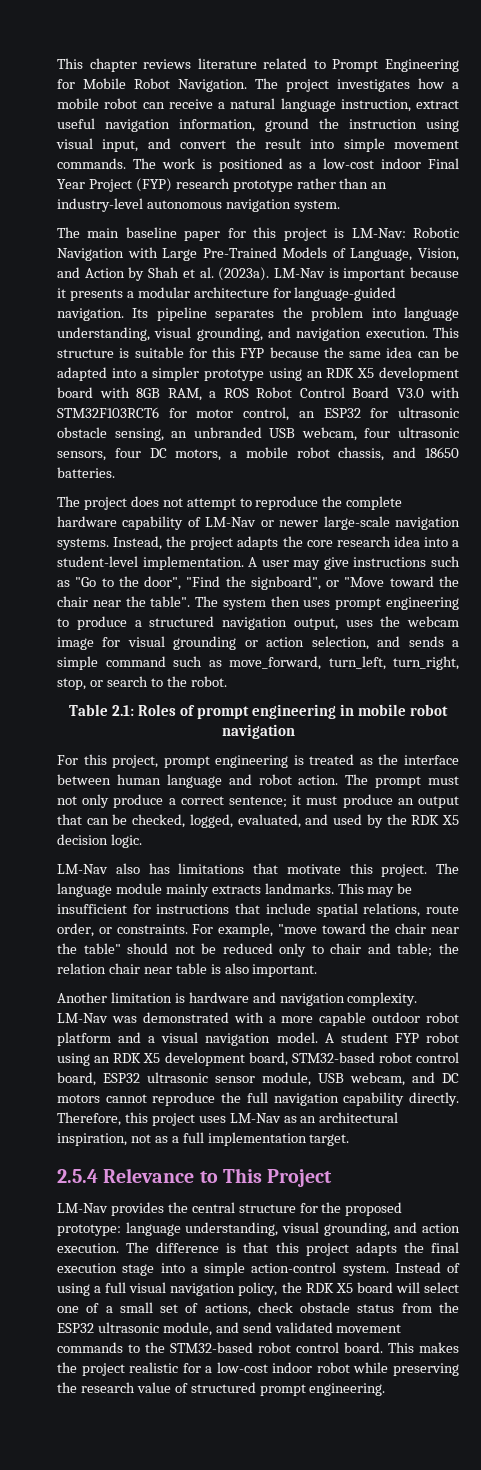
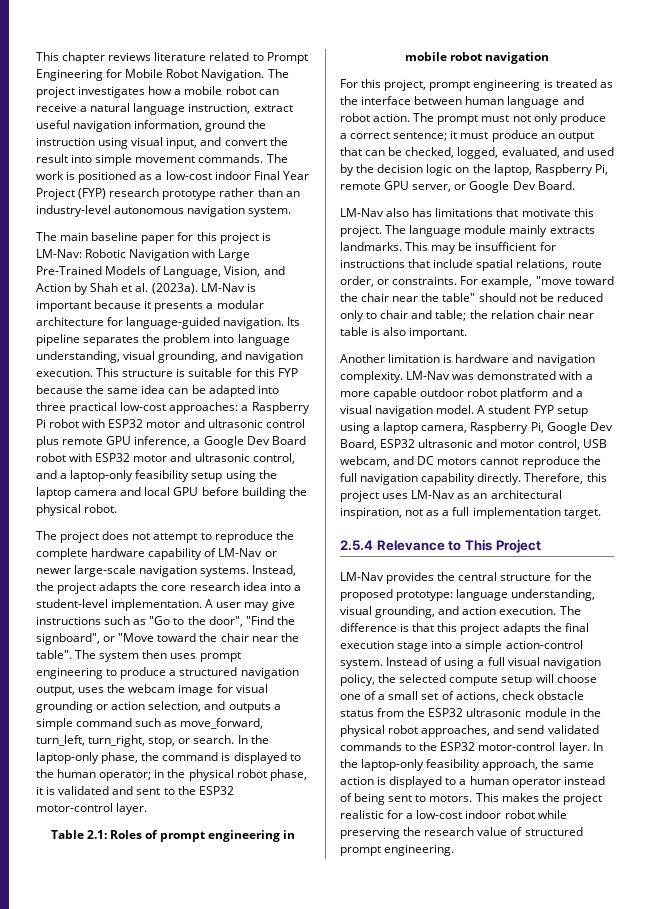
- This structure is suitable for this FYP because the same idea can be adapted into a simpler prototype using an RDK X5 development board with 8GB RAM, a ROS Robot Control Board V3.0 with STM32F103RCT6 for motor control, an ESP32 for ultrasonic obstacle sensing, an unbranded USB webcam, four ultrasonic sensors, four DC motors, a mobile robot chassis, and 18650 batteries.
+ This structure is suitable for this FYP because the same idea can be adapted into three practical low-cost approaches: a Raspberry Pi robot with ESP32 motor and ultrasonic control plus remote GPU inference, a Google Dev Board robot with ESP32 motor and ultrasonic control, and a laptop-only feasibility setup using the laptop camera and local GPU before building the physical robot.
- The system then uses prompt engineering to produce a structured navigation output, uses the webcam image for visual grounding or action selection, and sends a simple command such as move_forward, turn_left, turn_right, stop, or search to the robot.
+ The system then uses prompt engineering to produce a structured navigation output, uses the webcam image for visual grounding or action selection, and outputs a simple command such as move_forward, turn_left, turn_right, stop, or search. In the laptop-only phase, the command is displayed to the human operator; in the physical robot phase, it is validated and sent to the ESP32 motor-control layer.
- The prompt must not only produce a correct sentence; it must produce an output that can be checked, logged, evaluated, and used by the RDK X5 decision logic.
+ The prompt must not only produce a correct sentence; it must produce an output that can be checked, logged, evaluated, and used by the decision logic on the laptop, Raspberry Pi, remote GPU server, or Google Dev Board.
- A student FYP robot using an RDK X5 development board, STM32-based robot control board, ESP32 ultrasonic sensor module, USB webcam, and DC motors cannot reproduce the full navigation capability directly.
+ A student FYP setup using a laptop camera, Raspberry Pi, Google Dev Board, ESP32 ultrasonic and motor control, USB webcam, and DC motors cannot reproduce the full navigation capability directly.
- Instead of using a full visual navigation policy, the RDK X5 board will select one of a small set of actions, check obstacle status from the ESP32 ultrasonic module, and send validated movement commands to the STM32-based robot control board.
+ Instead of using a full visual navigation policy, the selected compute setup will choose one of a small set of actions, check obstacle status from the ESP32 ultrasonic module in the physical robot approaches, and send validated commands to the ESP32 motor-control layer. In the laptop-only feasibility approach, the same action is displayed to a human operator instead of being sent to motors.

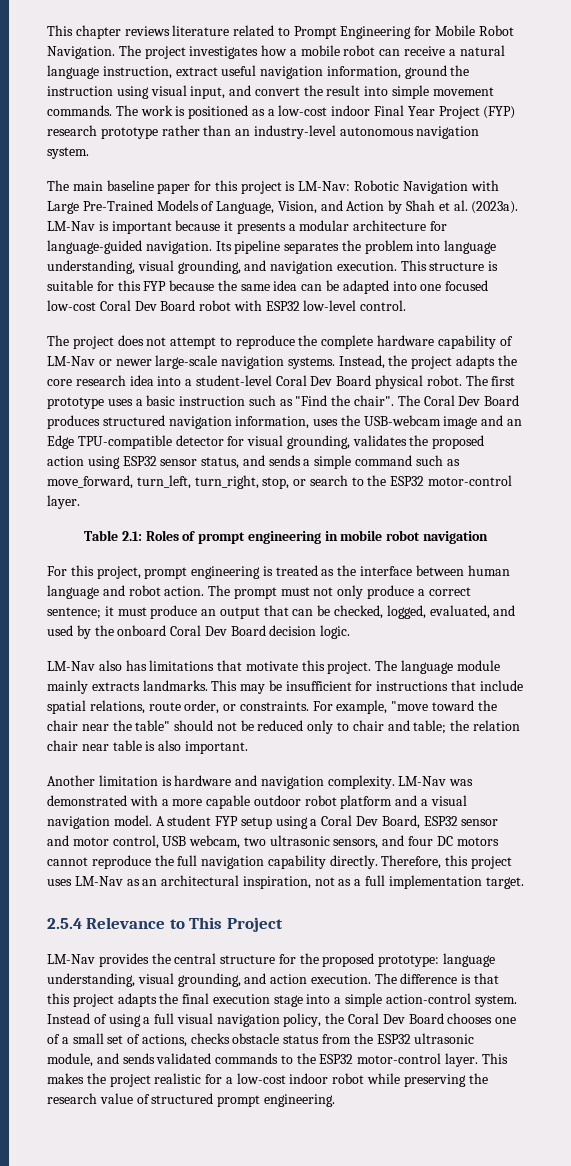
- This structure is suitable for this FYP because the same idea can be adapted into three practical low-cost approaches: a Raspberry Pi robot with ESP32 motor and ultrasonic control plus remote GPU inference, a Google Dev Board robot with ESP32 motor and ultrasonic control, and a laptop-only feasibility setup using the laptop camera and local GPU before building the physical robot.
+ This structure is suitable for this FYP because the same idea can be adapted into one focused low-cost Coral Dev Board robot with ESP32 low-level control.
- Instead, the project adapts the core research idea into a student-level implementation. A user may give instructions such as "Go to the door", "Find the signboard", or "Move toward the chair near the table". The system then uses prompt engineering to produce a structured navigation output, uses the webcam image for visual grounding or action selection, and outputs a simple command such as move_forward, turn_left, turn_right, stop, or search. In the laptop-only phase, the command is displayed to the human operator; in the physical robot phase, it is validated and sent to the ESP32 motor-control layer.
+ Instead, the project adapts the core research idea into a student-level Coral Dev Board physical robot. The first prototype uses a basic instruction such as "Find the chair". The Coral Dev Board produces structured navigation information, uses the USB-webcam image and an Edge TPU-compatible detector for visual grounding, validates the proposed action using ESP32 sensor status, and sends a simple command such as move_forward, turn_left, turn_right, stop, or search to the ESP32 motor-control layer.
- The prompt must not only produce a correct sentence; it must produce an output that can be checked, logged, evaluated, and used by the decision logic on the laptop, Raspberry Pi, remote GPU server, or Google Dev Board.
+ The prompt must not only produce a correct sentence; it must produce an output that can be checked, logged, evaluated, and used by the onboard Coral Dev Board decision logic.
- A student FYP setup using a laptop camera, Raspberry Pi, Google Dev Board, ESP32 ultrasonic and motor control, USB webcam, and DC motors cannot reproduce the full navigation capability directly.
+ A student FYP setup using a Coral Dev Board, ESP32 sensor and motor control, USB webcam, two ultrasonic sensors, and four DC motors cannot reproduce the full navigation capability directly.
- Instead of using a full visual navigation policy, the selected compute setup will choose one of a small set of actions, check obstacle status from the ESP32 ultrasonic module in the physical robot approaches, and send validated commands to the ESP32 motor-control layer.
+ Instead of using a full visual navigation policy, the Coral Dev Board chooses one of a small set of actions, checks obstacle status from the ESP32 ultrasonic module, and sends validated commands to the ESP32 motor-control layer.
- In the laptop-only feasibility approach, the same action is displayed to a human operator instead of being sent to motors.

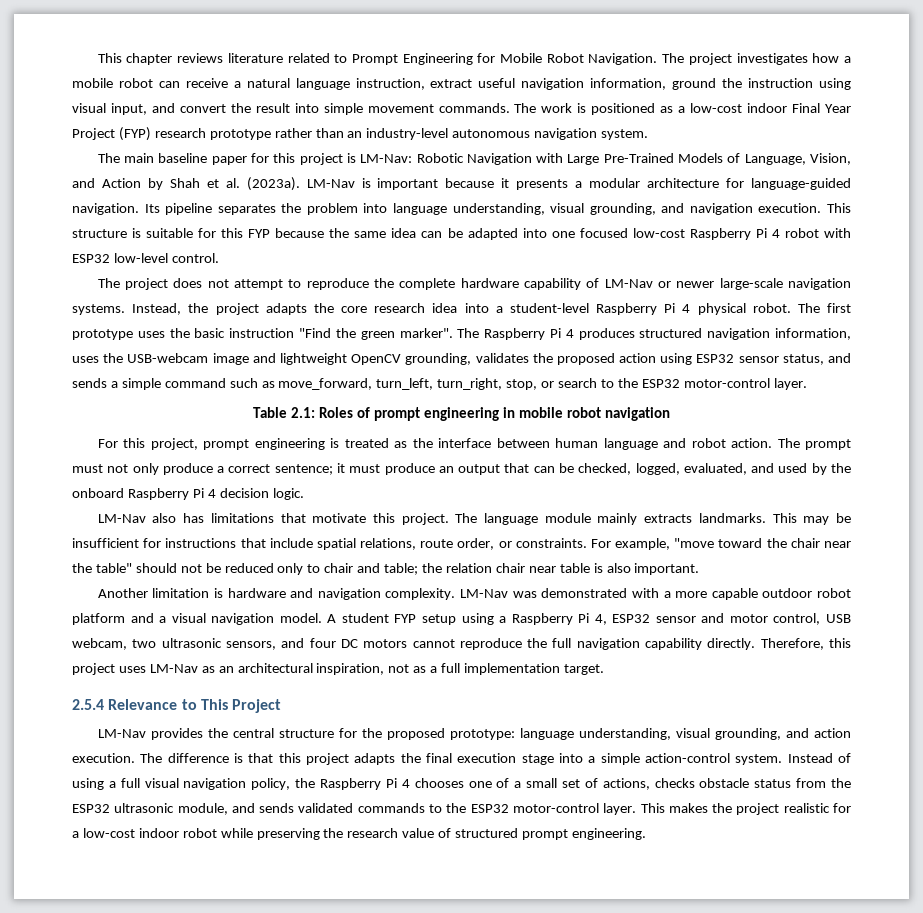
- This structure is suitable for this FYP because the same idea can be adapted into one focused low-cost Coral Dev Board robot with ESP32 low-level control.
+ This structure is suitable for this FYP because the same idea can be adapted into one focused low-cost Raspberry Pi 4 robot with ESP32 low-level control.
- Instead, the project adapts the core research idea into a student-level Coral Dev Board physical robot.
+ Instead, the project adapts the core research idea into a student-level Raspberry Pi 4 physical robot.
- The first prototype uses a basic instruction such as "Find the chair". The Coral Dev Board produces structured navigation information, uses the USB-webcam image and an Edge TPU-compatible detector for visual grounding, validates the proposed action using ESP32 sensor status, and sends a simple command such as move_forward, turn_left, turn_right, stop, or search to the ESP32 motor-control layer.
+ The first prototype uses the basic instruction "Find the green marker". The Raspberry Pi 4 produces structured navigation information, uses the USB-webcam image and lightweight OpenCV grounding, validates the proposed action using ESP32 sensor status, and sends a simple command such as move_forward, turn_left, turn_right, stop, or search to the ESP32 motor-control layer.
- The prompt must not only produce a correct sentence; it must produce an output that can be checked, logged, evaluated, and used by the onboard Coral Dev Board decision logic.
+ The prompt must not only produce a correct sentence; it must produce an output that can be checked, logged, evaluated, and used by the onboard Raspberry Pi 4 decision logic.
- A student FYP setup using a Coral Dev Board, ESP32 sensor and motor control, USB webcam, two ultrasonic sensors, and four DC motors cannot reproduce the full navigation capability directly.
+ A student FYP setup using a Raspberry Pi 4, ESP32 sensor and motor control, USB webcam, two ultrasonic sensors, and four DC motors cannot reproduce the full navigation capability directly.
- Instead of using a full visual navigation policy, the Coral Dev Board chooses one of a small set of actions, checks obstacle status from the ESP32 ultrasonic module, and sends validated commands to the ESP32 motor-control layer.
+ Instead of using a full visual navigation policy, the Raspberry Pi 4 chooses one of a small set of actions, checks obstacle status from the ESP32 ultrasonic module, and sends validated commands to the ESP32 motor-control layer.

